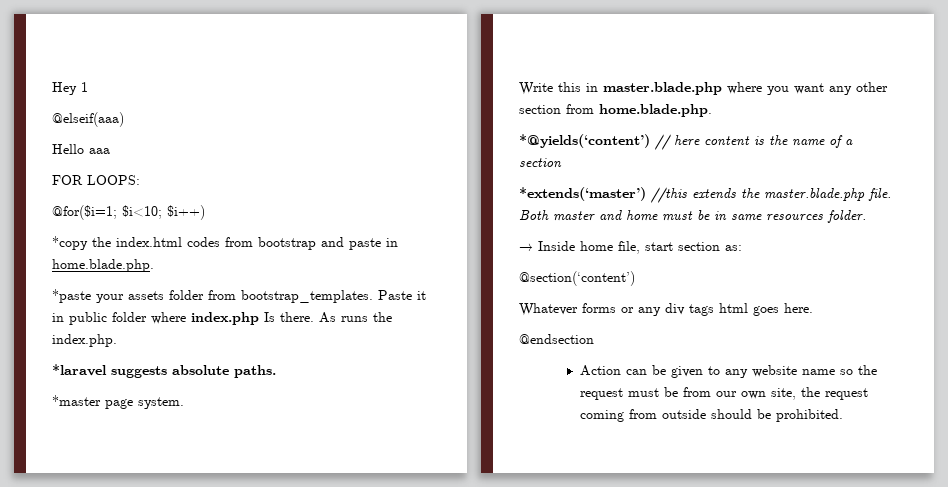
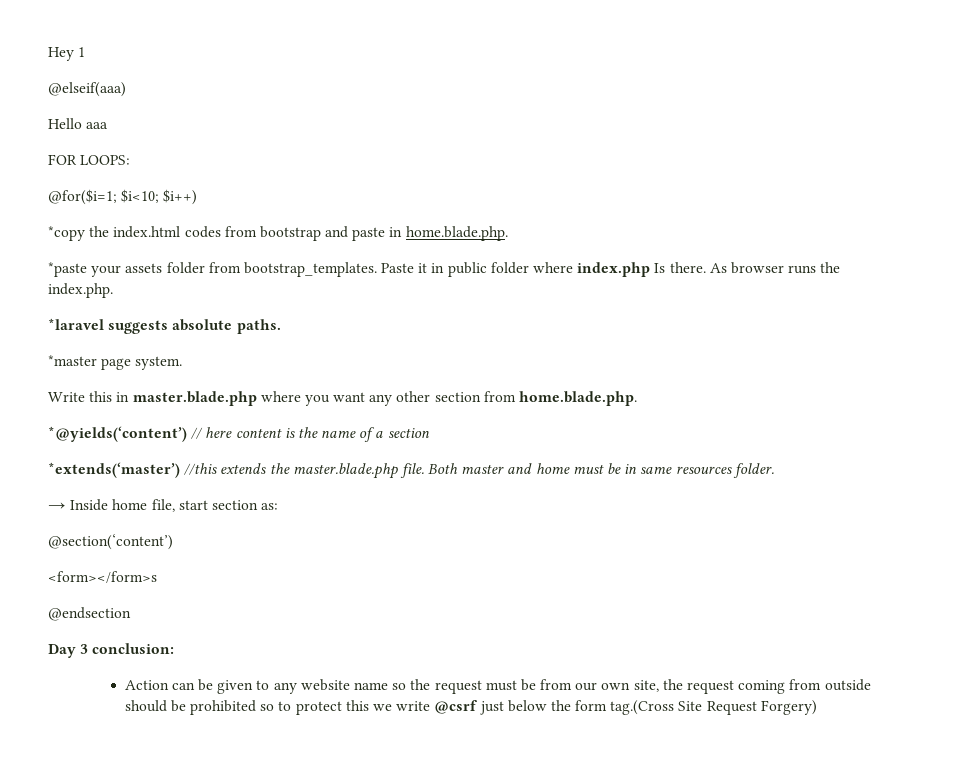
- As runs the index.php.
+ As browser runs the index.php.
- Whatever forms or any div tags html goes here.
+ <form></form>s
  @endsection
+ Day 3 conclusion:
- Action can be given to any website name so the request must be from our own site, the request coming from outside should be prohibited.
+ Action can be given to any website name so the request must be from our own site, the request coming from outside should be prohibited so to protect this we write @csrf just below the form tag.(Cross Site Request Forgery)

